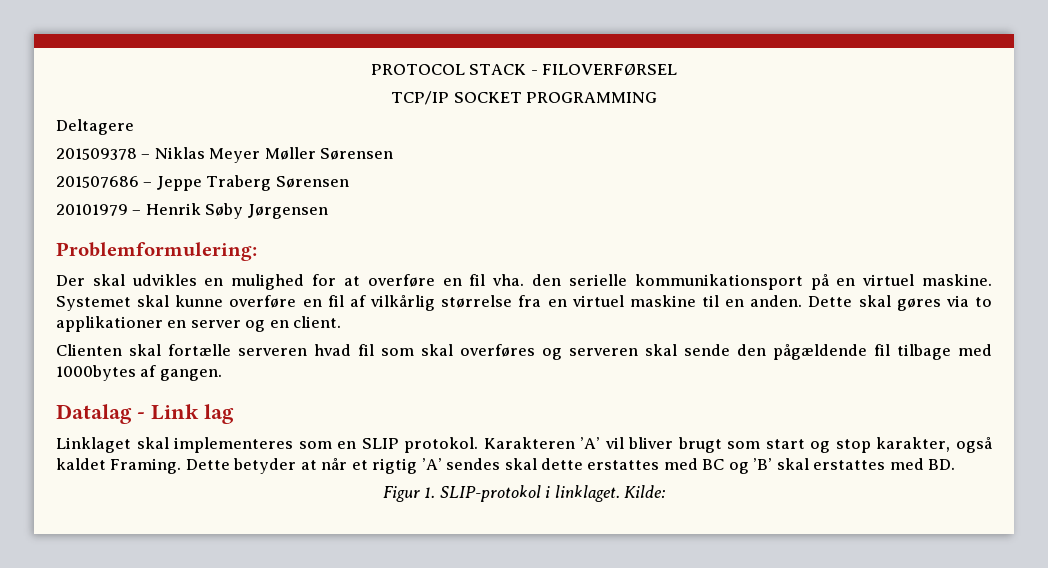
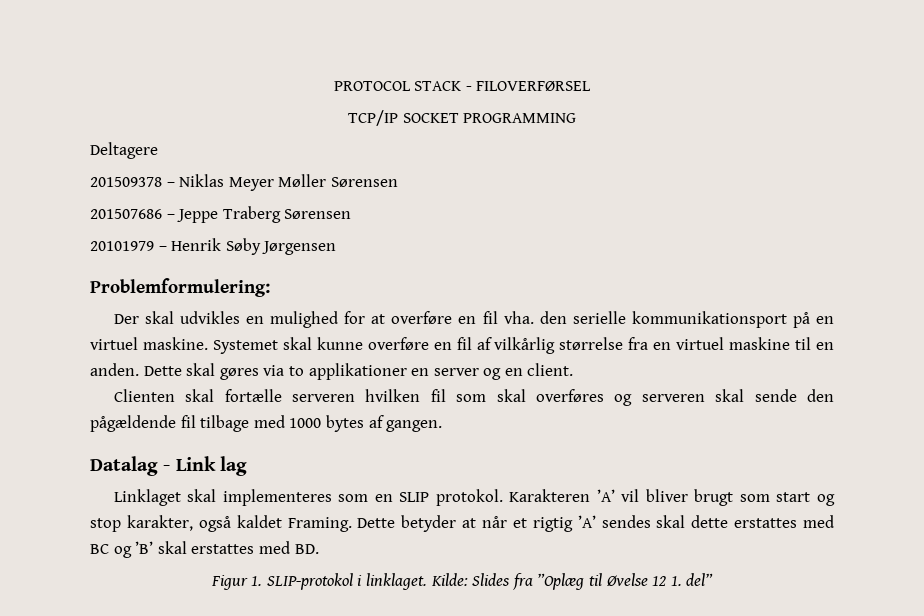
- Clienten skal fortælle serveren hvad fil som skal overføres og serveren skal sende den pågældende fil tilbage med 1000bytes af gangen.
+ Clienten skal fortælle serveren hvilken fil som skal overføres og serveren skal sende den pågældende fil tilbage med 1000 bytes af gangen.
- Kilde:
+ Kilde: Slides fra ”Oplæg til Øvelse 12 1. del”

